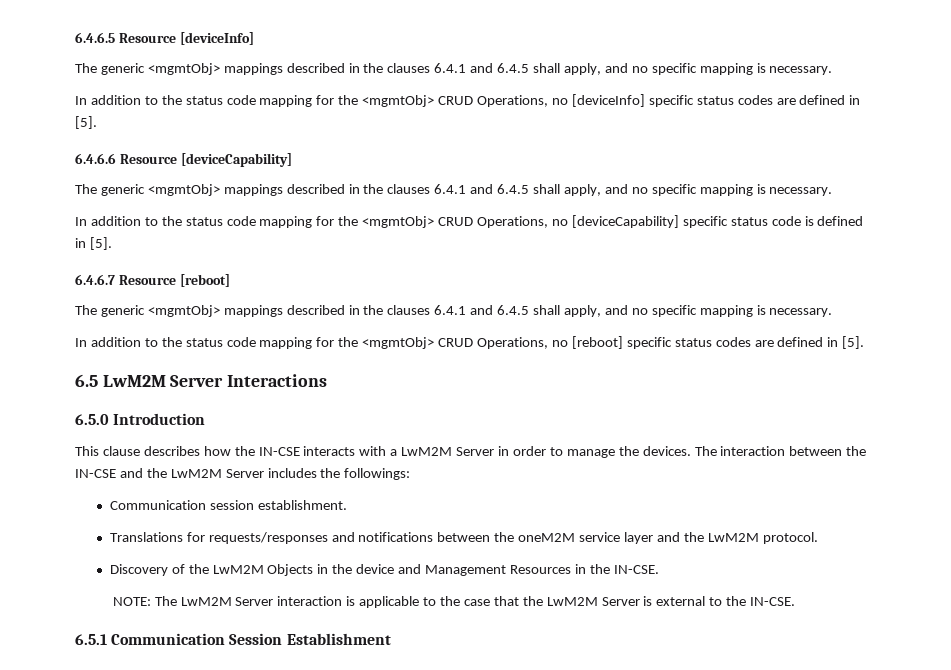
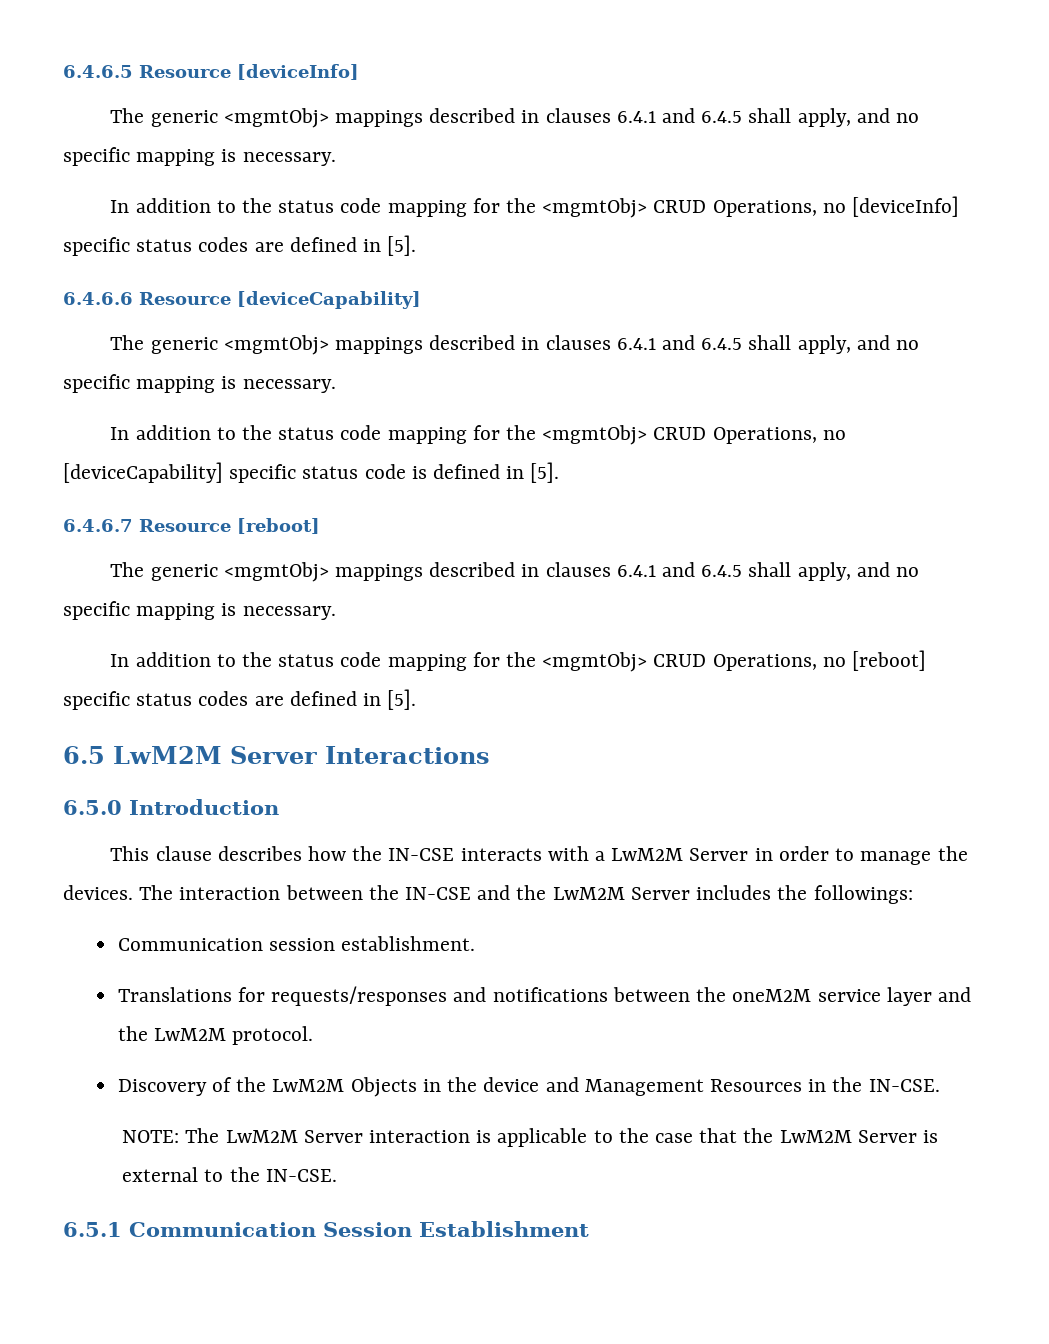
  6.4.6.5 Resource [deviceInfo]
- The generic <mgmtObj> mappings described in the clauses 6.4.1 and 6.4.5 shall apply, and no specific mapping is necessary.
+ The generic <mgmtObj> mappings described in clauses 6.4.1 and 6.4.5 shall apply, and no specific mapping is necessary.
  6.4.6.6 Resource [deviceCapability]
- The generic <mgmtObj> mappings described in the clauses 6.4.1 and 6.4.5 shall apply, and no specific mapping is necessary.
+ The generic <mgmtObj> mappings described in clauses 6.4.1 and 6.4.5 shall apply, and no specific mapping is necessary.
  6.4.6.7 Resource [reboot]
- The generic <mgmtObj> mappings described in the clauses 6.4.1 and 6.4.5 shall apply, and no specific mapping is necessary.
+ The generic <mgmtObj> mappings described in clauses 6.4.1 and 6.4.5 shall apply, and no specific mapping is necessary.

